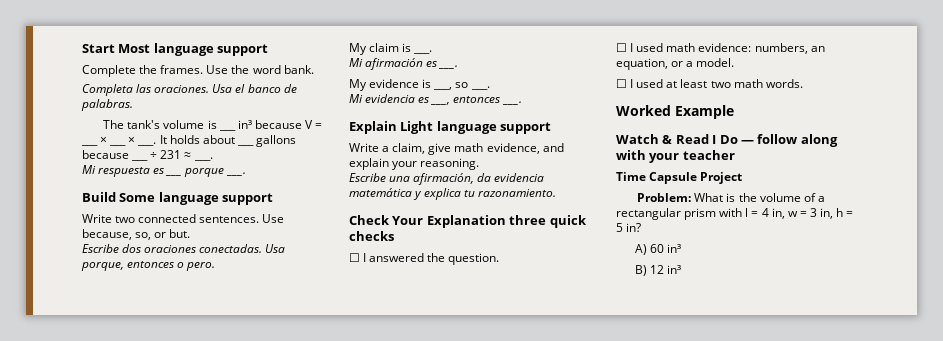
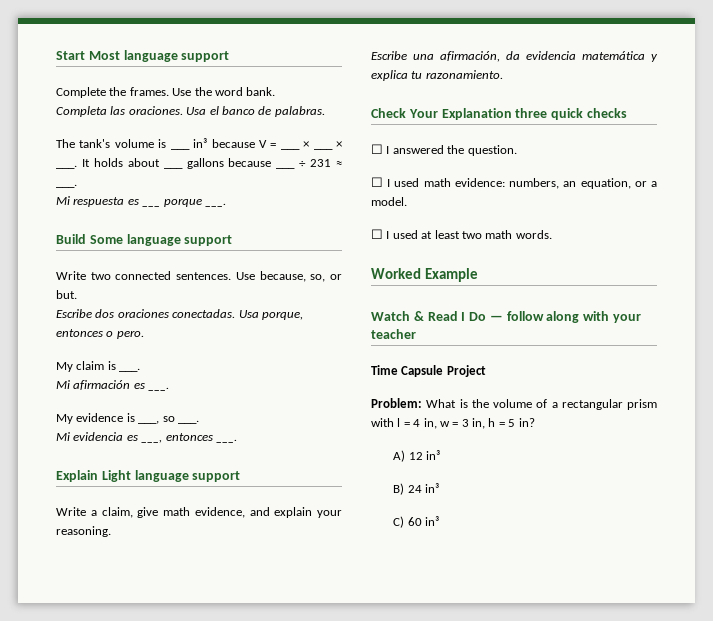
- A) 60 in³
+ A) 12 in³
- B) 12 in³
+ B) 24 in³
+ C) 60 in³

